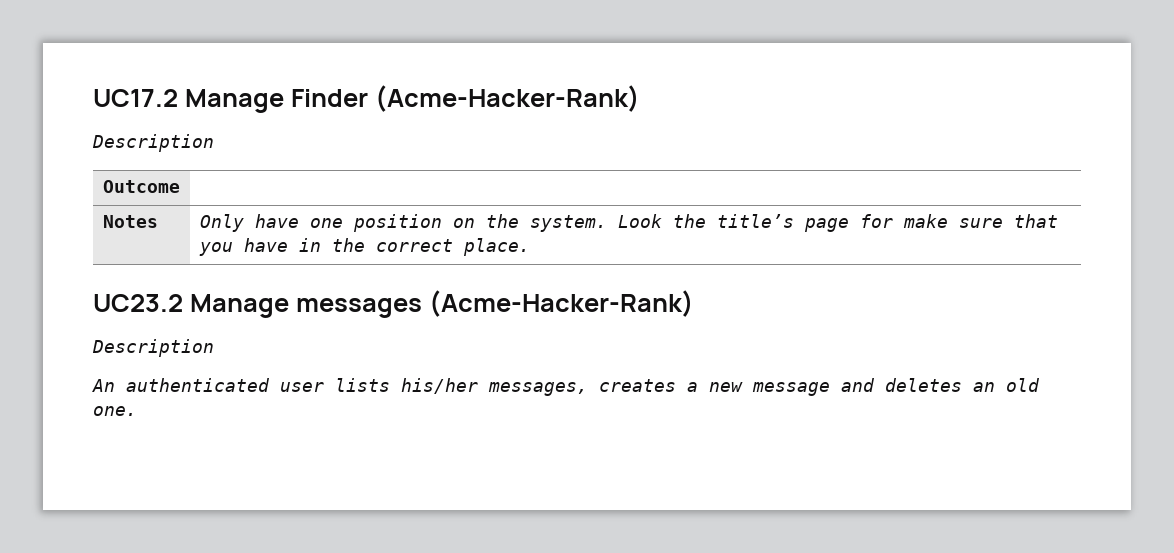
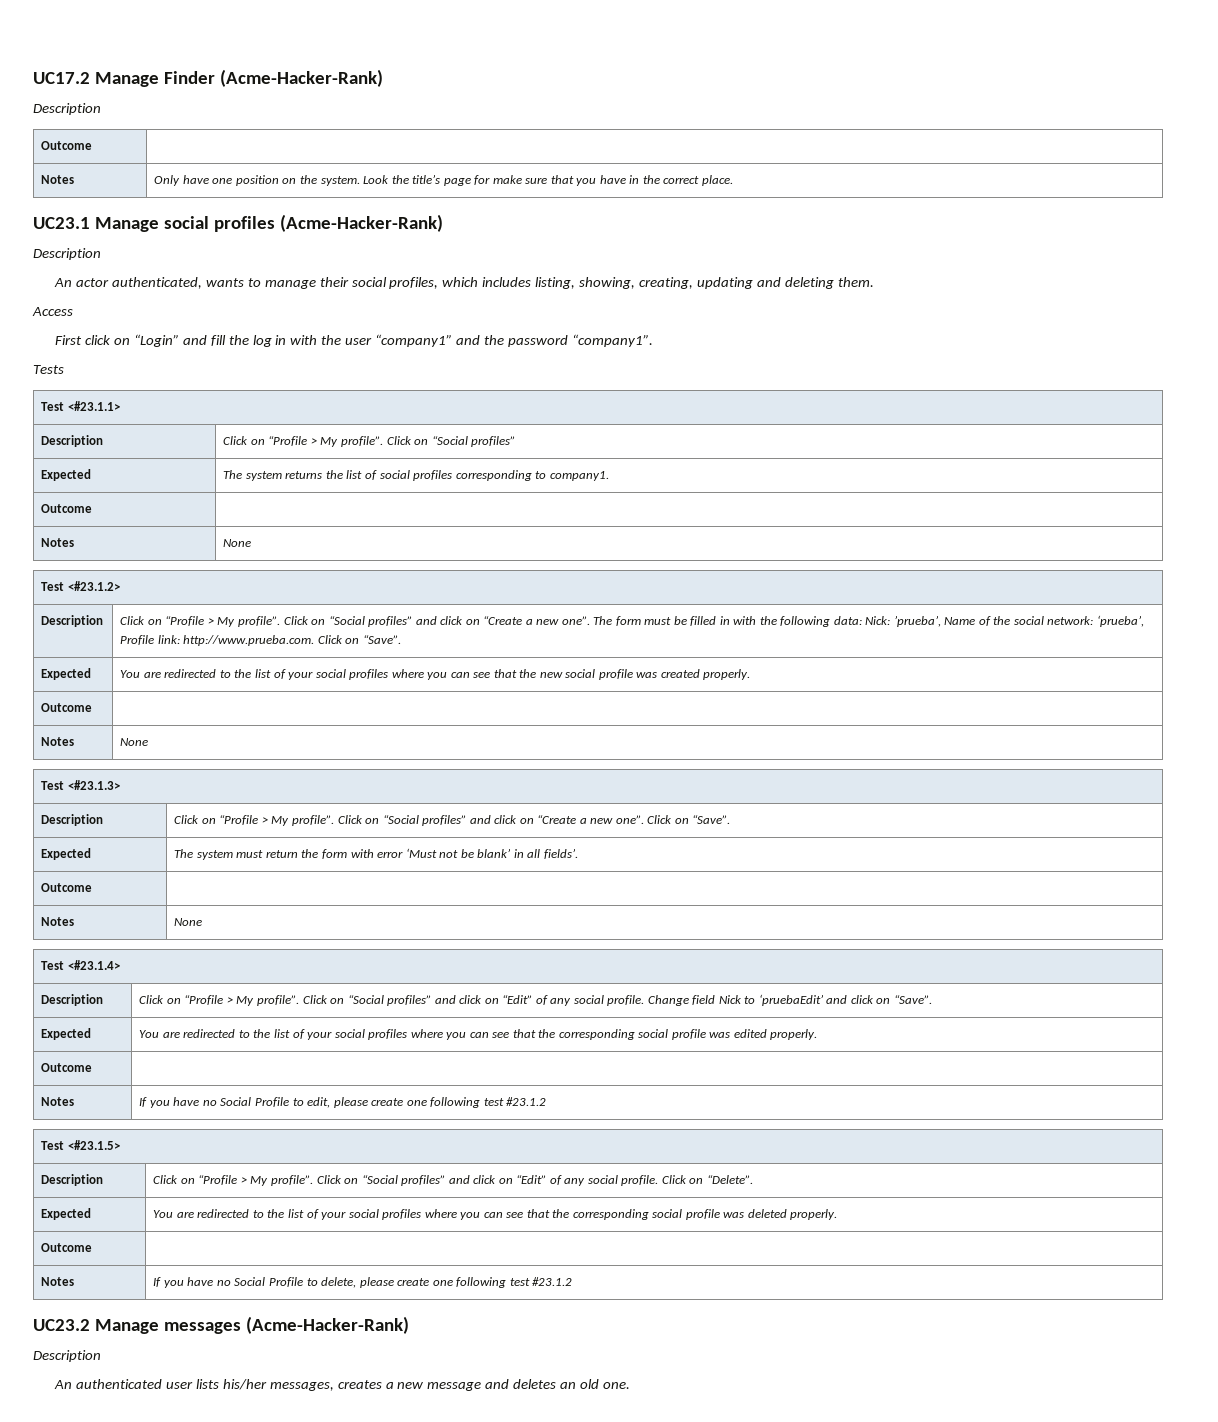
+ UC23.1 Manage social profiles (Acme-Hacker-Rank)
+ Description
+ An actor authenticated, wants to manage their social profiles, which includes listing, showing, creating, updating and deleting them.
+ Access
+ First click on “Login” and fill the log in with the user “company1” and the password “company1”.
+ Tests
+ Test <#23.1.1>
+ Description | Click on “Profile > My profile”. Click on “Social profiles”
+ Expected | The system returns the list of social profiles corresponding to company1.
+ Outcome |
+ Notes | None
+ Test <#23.1.2>
+ Description | Click on “Profile > My profile”. Click on “Social profiles” and click on “Create a new one”. The form must be filled in with the following data: Nick: ’prueba’, Name of the social network: ‘prueba’, Profile link: http://www.prueba.com. Click on “Save”.
+ Expected | You are redirected to the list of your social profiles where you can see that the new social profile was created properly.
+ Outcome |
+ Notes | None
+ Test <#23.1.3>
+ Description | Click on “Profile > My profile”. Click on “Social profiles” and click on “Create a new one”. Click on “Save”.
+ Expected | The system must return the form with error ‘Must not be blank’ in all fields’.
+ Outcome |
+ Notes | None
+ Test <#23.1.4>
+ Description | Click on “Profile > My profile”. Click on “Social profiles” and click on “Edit” of any social profile. Change field Nick to ‘pruebaEdit’ and click on “Save”.
+ Expected | You are redirected to the list of your social profiles where you can see that the corresponding social profile was edited properly.
+ Outcome |
+ Notes | If you have no Social Profile to edit, please create one following test #23.1.2
+ Test <#23.1.5>
+ Description | Click on “Profile > My profile”. Click on “Social profiles” and click on “Edit” of any social profile. Click on “Delete”.
+ Expected | You are redirected to the list of your social profiles where you can see that the corresponding social profile was deleted properly.
+ Outcome |
+ Notes | If you have no Social Profile to delete, please create one following test #23.1.2

